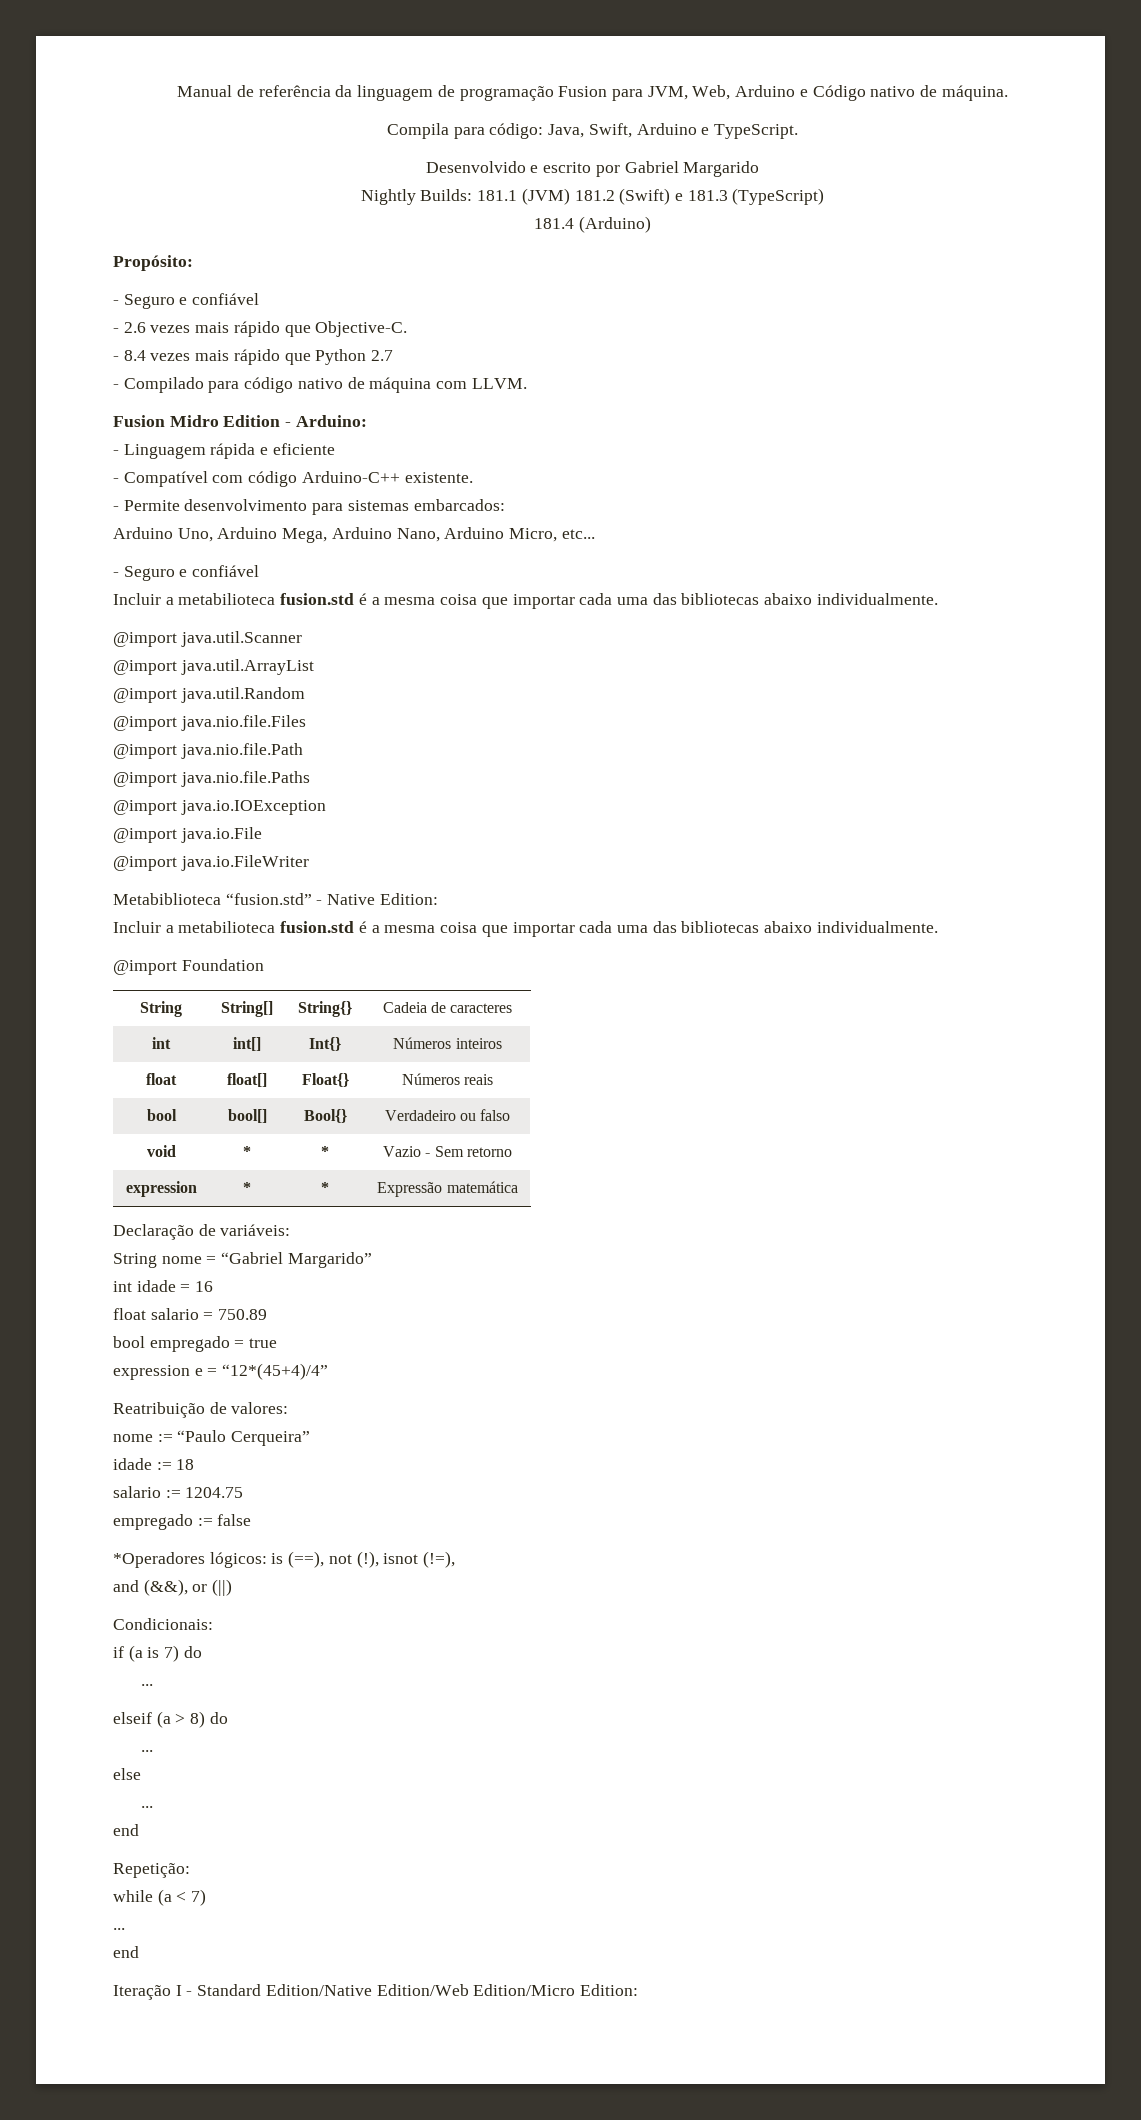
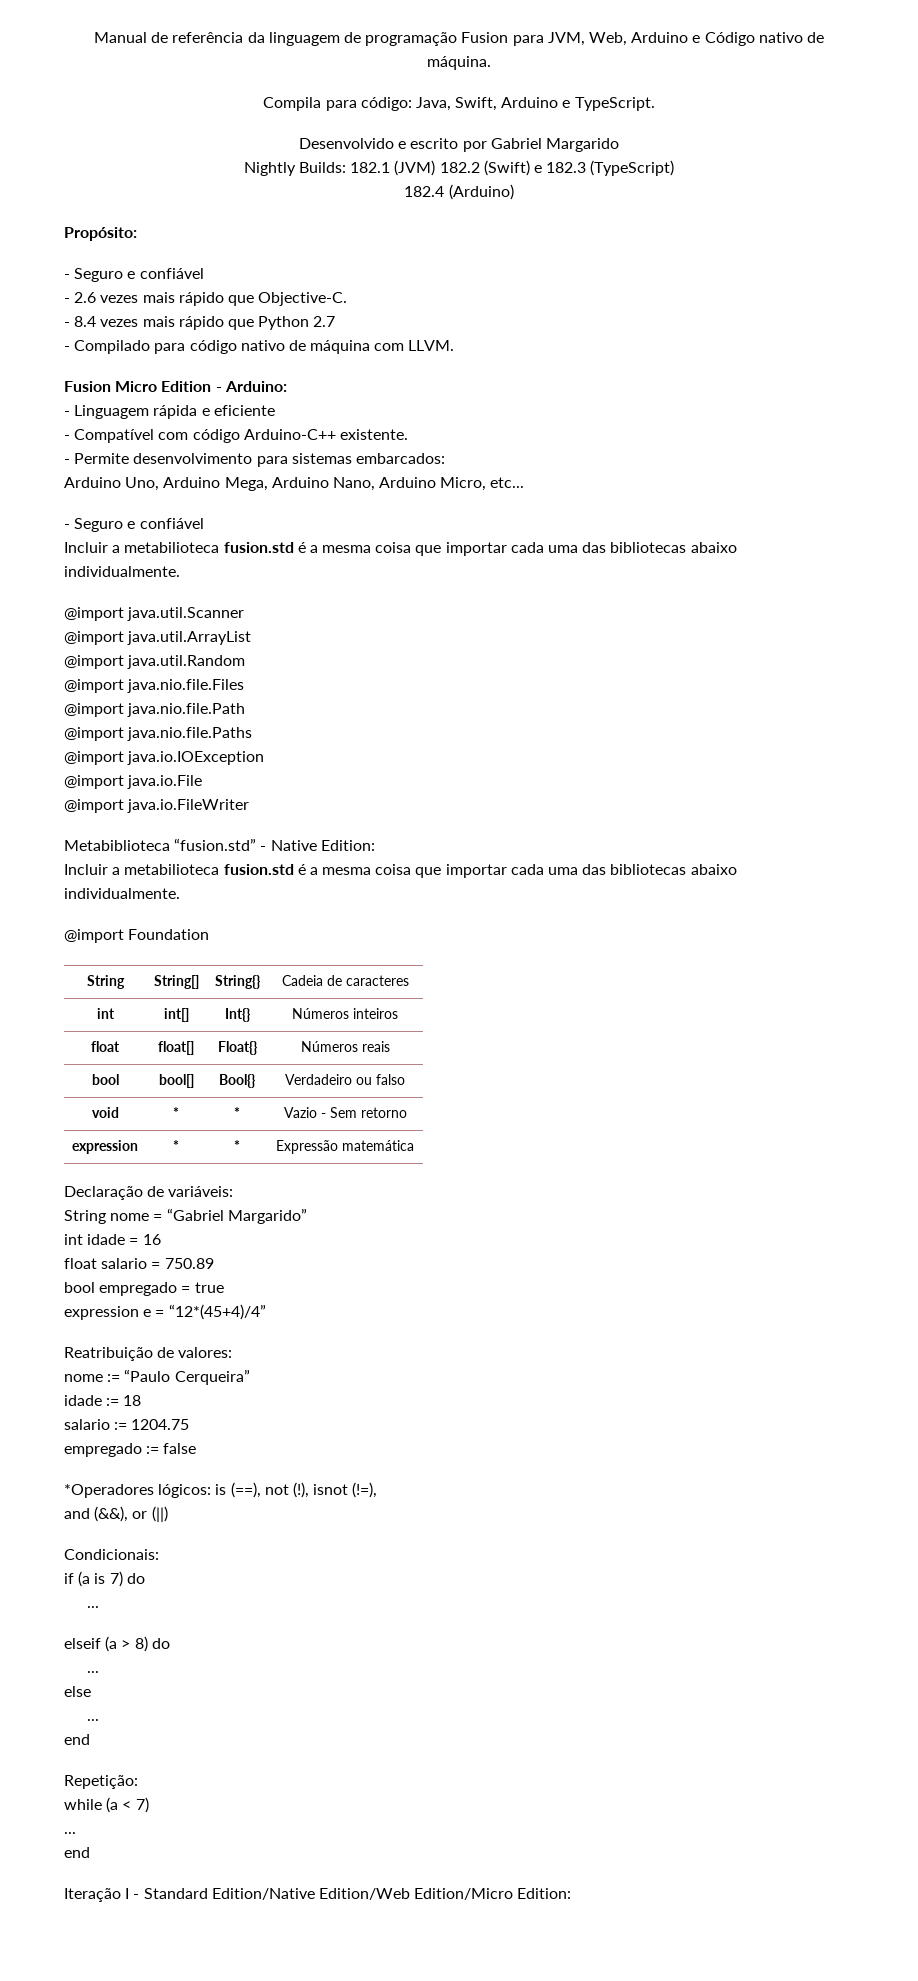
- Nightly Builds: 181.1 (JVM) 181.2 (Swift) e 181.3 (TypeScript)
+ Nightly Builds: 182.1 (JVM) 182.2 (Swift) e 182.3 (TypeScript)
- 181.4 (Arduino)
+ 182.4 (Arduino)
- Fusion Midro Edition - Arduino:
+ Fusion Micro Edition - Arduino:

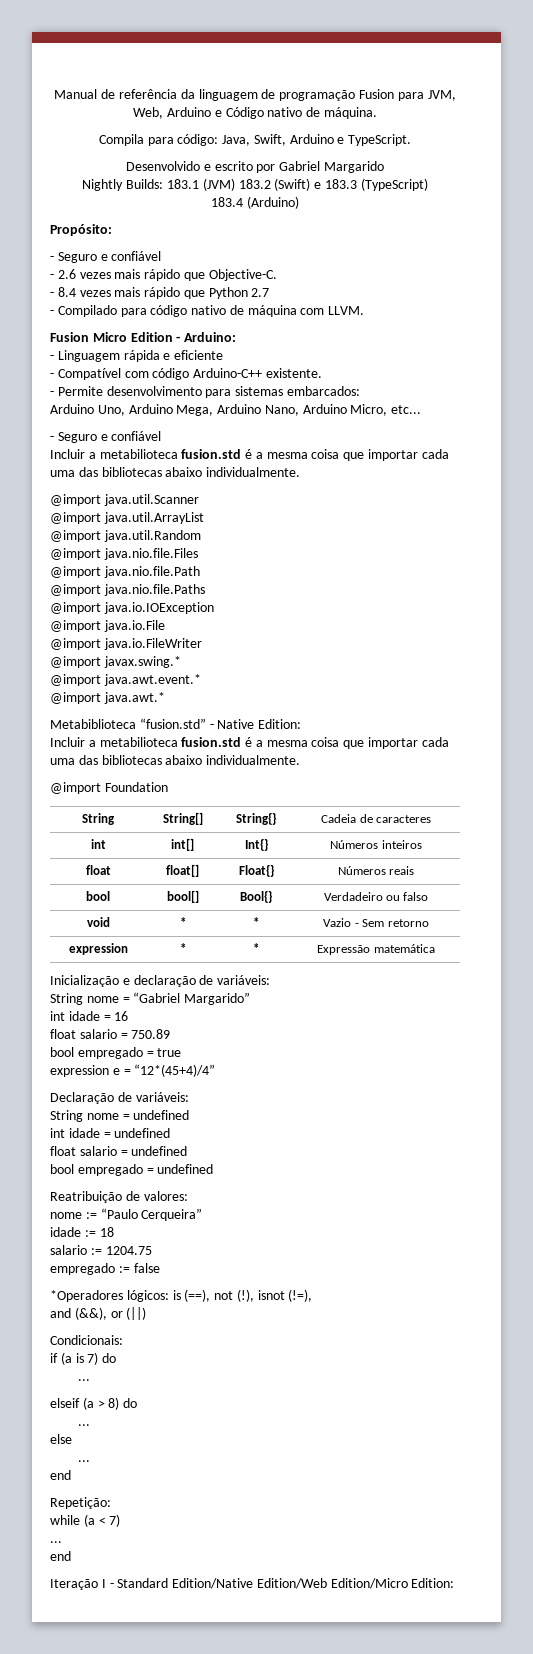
- Nightly Builds: 182.1 (JVM) 182.2 (Swift) e 182.3 (TypeScript)
+ Nightly Builds: 183.1 (JVM) 183.2 (Swift) e 183.3 (TypeScript)
- 182.4 (Arduino)
+ 183.4 (Arduino)
+ @import javax.swing.*
+ @import java.awt.event.*
+ @import java.awt.*
- Declaração de variáveis:
+ Inicialização e declaração de variáveis:
+ Declaração de variáveis:
+ String nome = undefined
+ int idade = undefined
+ float salario = undefined
+ bool empregado = undefined

